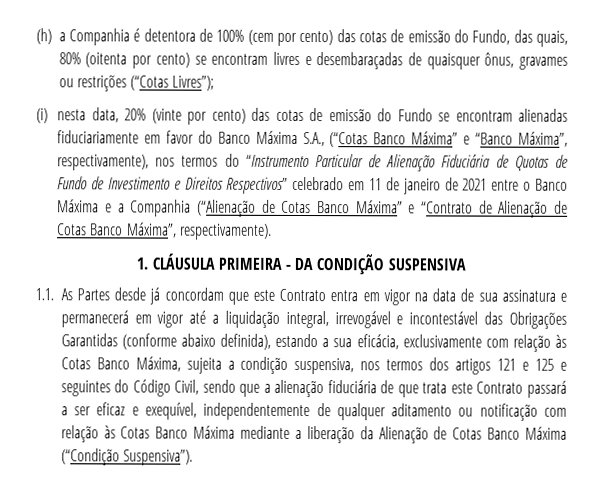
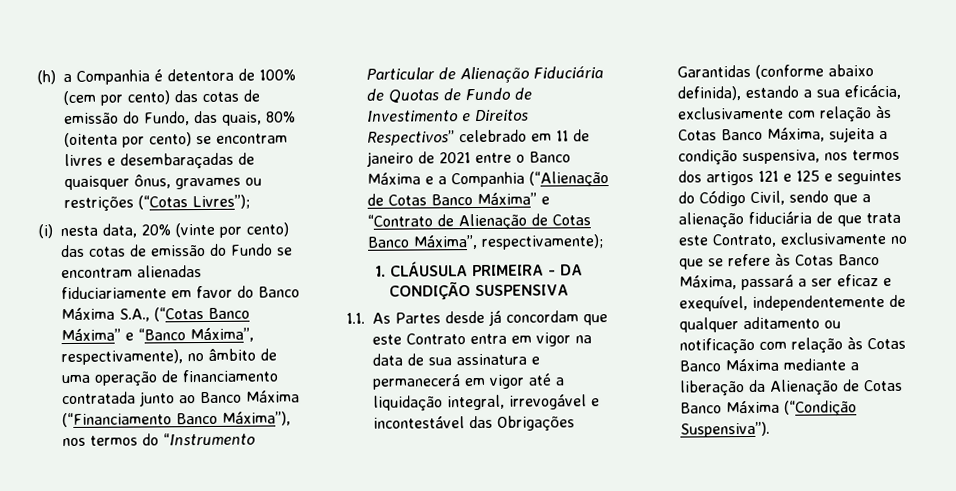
- (i) nesta data, 20% (vinte por cento) das cotas de emissão do Fundo se encontram alienadas fiduciariamente em favor do Banco Máxima S.A., (“Cotas Banco Máxima” e “Banco Máxima”, respectivamente), nos termos do “Instrumento Particular de Alienação Fiduciária de Quotas de Fundo de Investimento e Direitos Respectivos” celebrado em 11 de janeiro de 2021 entre o Banco Máxima e a Companhia (“Alienação de Cotas Banco Máxima” e “Contrato de Alienação de Cotas Banco Máxima”, respectivamente).
+ (i) nesta data, 20% (vinte por cento) das cotas de emissão do Fundo se encontram alienadas fiduciariamente em favor do Banco Máxima S.A., (“Cotas Banco Máxima” e “Banco Máxima”, respectivamente), no âmbito de uma operação de financiamento contratada junto ao Banco Máxima (“Financiamento Banco Máxima”), nos termos do “Instrumento Particular de Alienação Fiduciária de Quotas de Fundo de Investimento e Direitos Respectivos” celebrado em 11 de janeiro de 2021 entre o Banco Máxima e a Companhia (“Alienação de Cotas Banco Máxima” e “Contrato de Alienação de Cotas Banco Máxima”, respectivamente);
- 1.1. As Partes desde já concordam que este Contrato entra em vigor na data de sua assinatura e permanecerá em vigor até a liquidação integral, irrevogável e incontestável das Obrigações Garantidas (conforme abaixo definida), estando a sua eficácia, exclusivamente com relação às Cotas Banco Máxima, sujeita a condição suspensiva, nos termos dos artigos 121 e 125 e seguintes do Código Civil, sendo que a alienação fiduciária de que trata este Contrato passará a ser eficaz e exequível, independentemente de qualquer aditamento ou notificação com relação às Cotas Banco Máxima mediante a liberação da Alienação de Cotas Banco Máxima (“Condição Suspensiva”).
+ 1.1. As Partes desde já concordam que este Contrato entra em vigor na data de sua assinatura e permanecerá em vigor até a liquidação integral, irrevogável e incontestável das Obrigações Garantidas (conforme abaixo definida), estando a sua eficácia, exclusivamente com relação às Cotas Banco Máxima, sujeita a condição suspensiva, nos termos dos artigos 121 e 125 e seguintes do Código Civil, sendo que a alienação fiduciária de que trata este Contrato, exclusivamente no que se refere às Cotas Banco Máxima, passará a ser eficaz e exequível, independentemente de qualquer aditamento ou notificação com relação às Cotas Banco Máxima mediante a liberação da Alienação de Cotas Banco Máxima (“Condição Suspensiva”).

